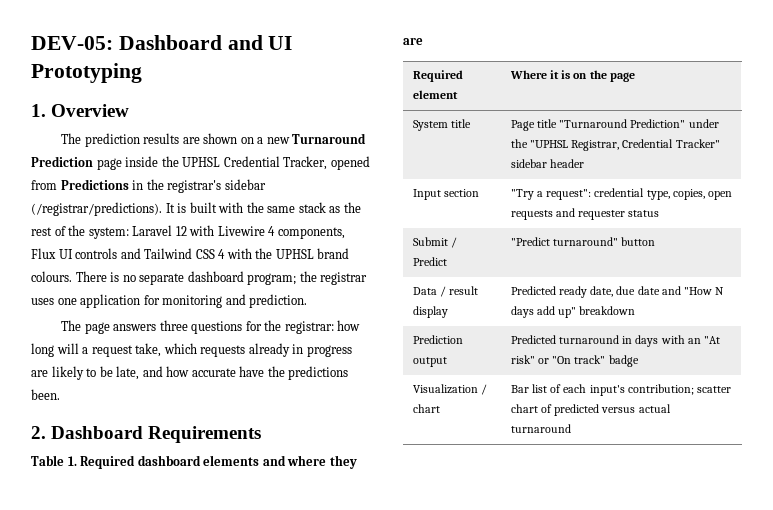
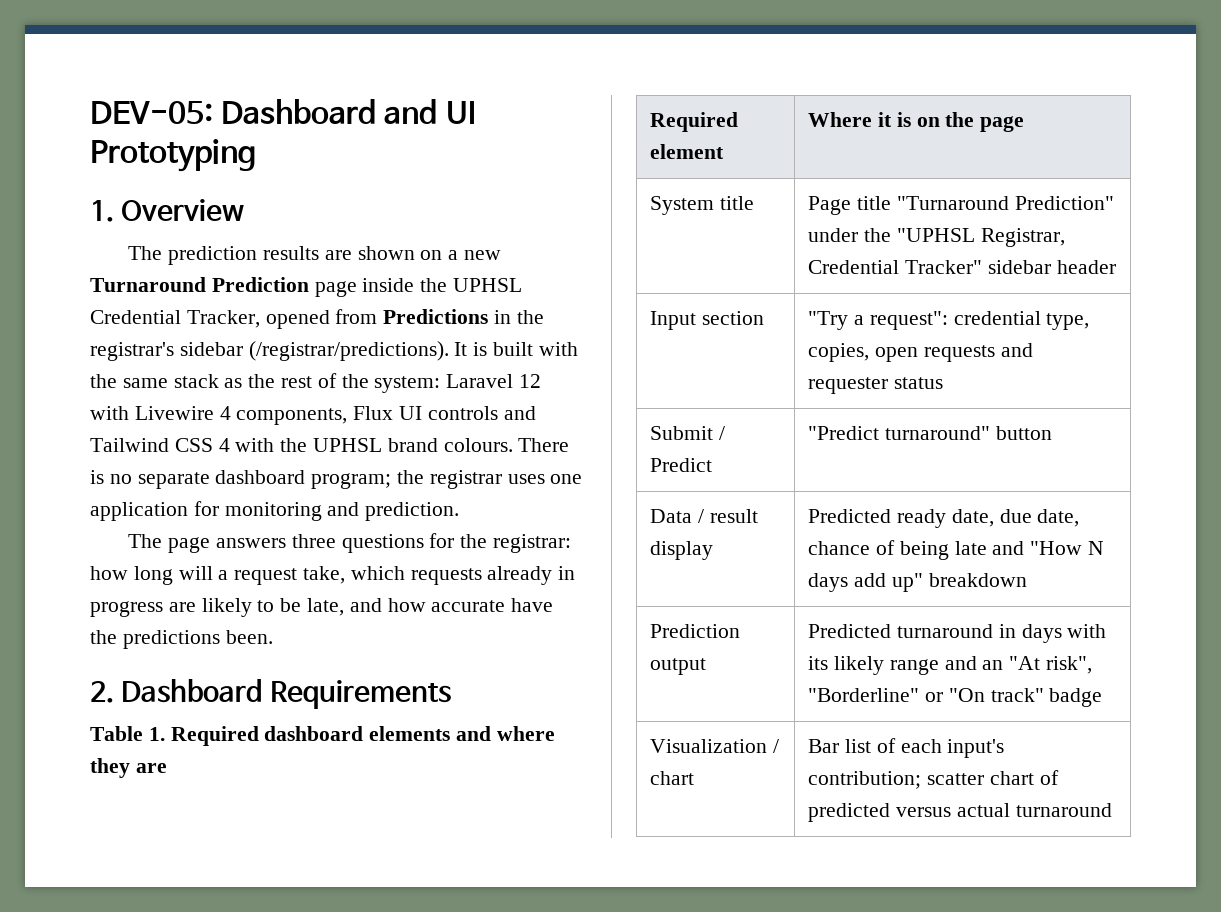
- Data / result display | Predicted ready date, due date and "How N days add up" breakdown
+ Data / result display | Predicted ready date, due date, chance of being late and "How N days add up" breakdown
- Prediction output | Predicted turnaround in days with an "At risk" or "On track" badge
+ Prediction output | Predicted turnaround in days with its likely range and an "At risk", "Borderline" or "On track" badge

